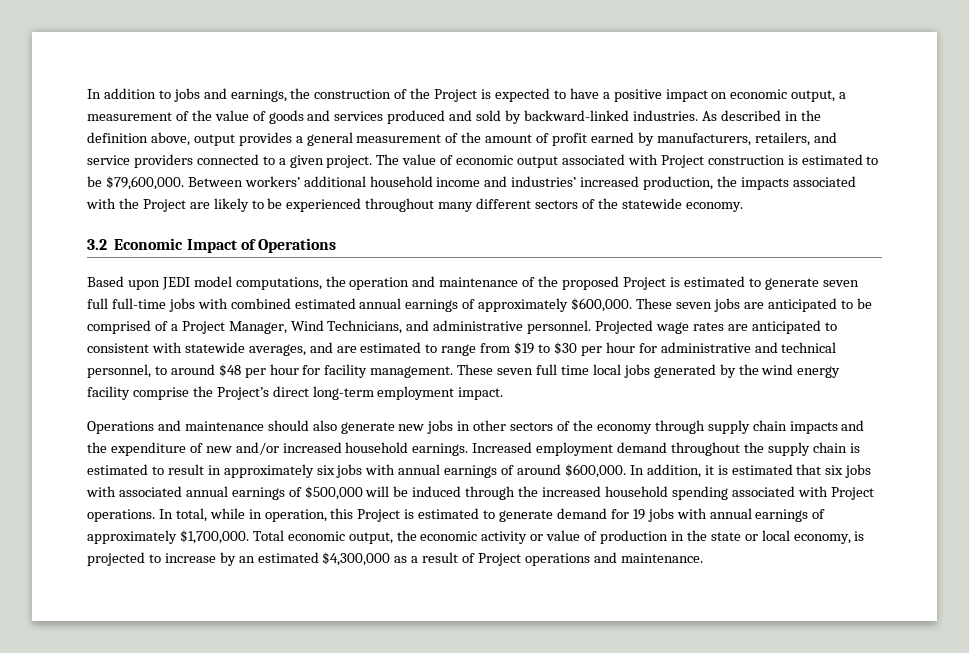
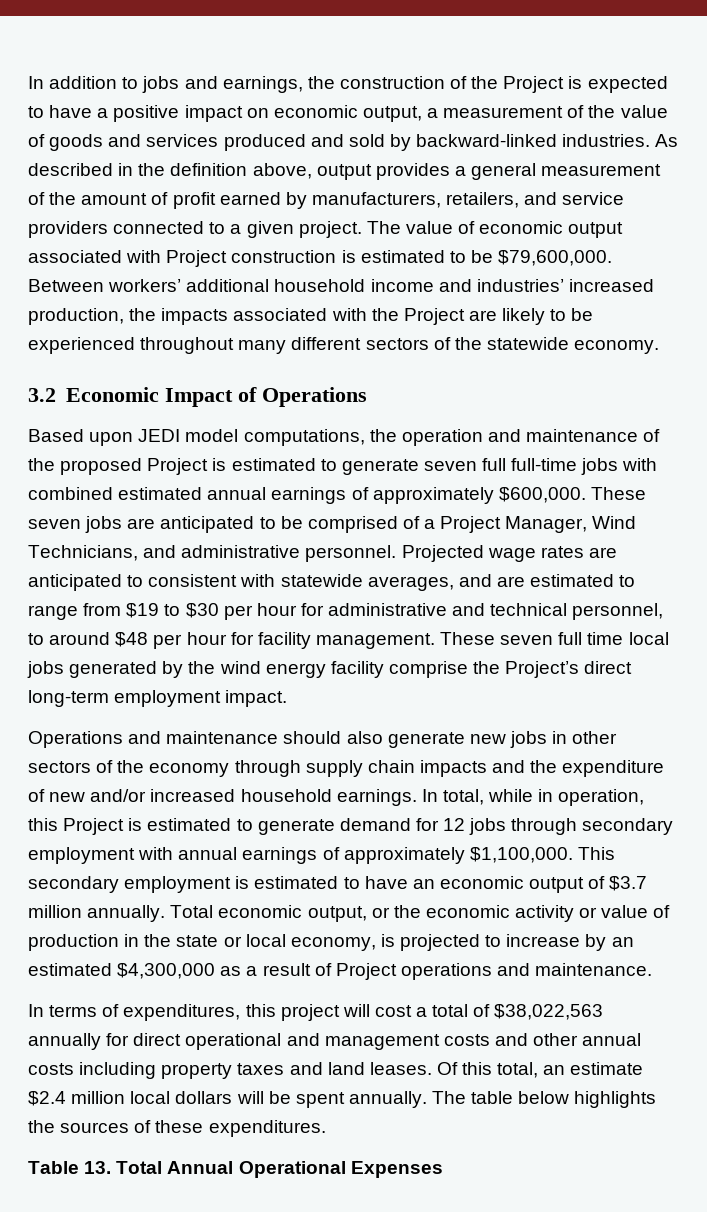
- Increased employment demand throughout the supply chain is estimated to result in approximately six jobs with annual earnings of around $600,000. In addition, it is estimated that six jobs with associated annual earnings of $500,000 will be induced through the increased household spending associated with Project operations.
- In total, while in operation, this Project is estimated to generate demand for 19 jobs with annual earnings of approximately $1,700,000.
+ In total, while in operation, this Project is estimated to generate demand for 12 jobs through secondary employment with annual earnings of approximately $1,100,000. This secondary employment is estimated to have an economic output of $3.7 million annually.
- Total economic output, the economic activity or value of production in the state or local economy, is projected to increase by an estimated $4,300,000 as a result of Project operations and maintenance.
+ Total economic output, or the economic activity or value of production in the state or local economy, is projected to increase by an estimated $4,300,000 as a result of Project operations and maintenance.
+ In terms of expenditures, this project will cost a total of $38,022,563 annually for direct operational and management costs and other annual costs including property taxes and land leases. Of this total, an estimate $2.4 million local dollars will be spent annually. The table below highlights the sources of these expenditures.
+ Table 13. Total Annual Operational Expenses

